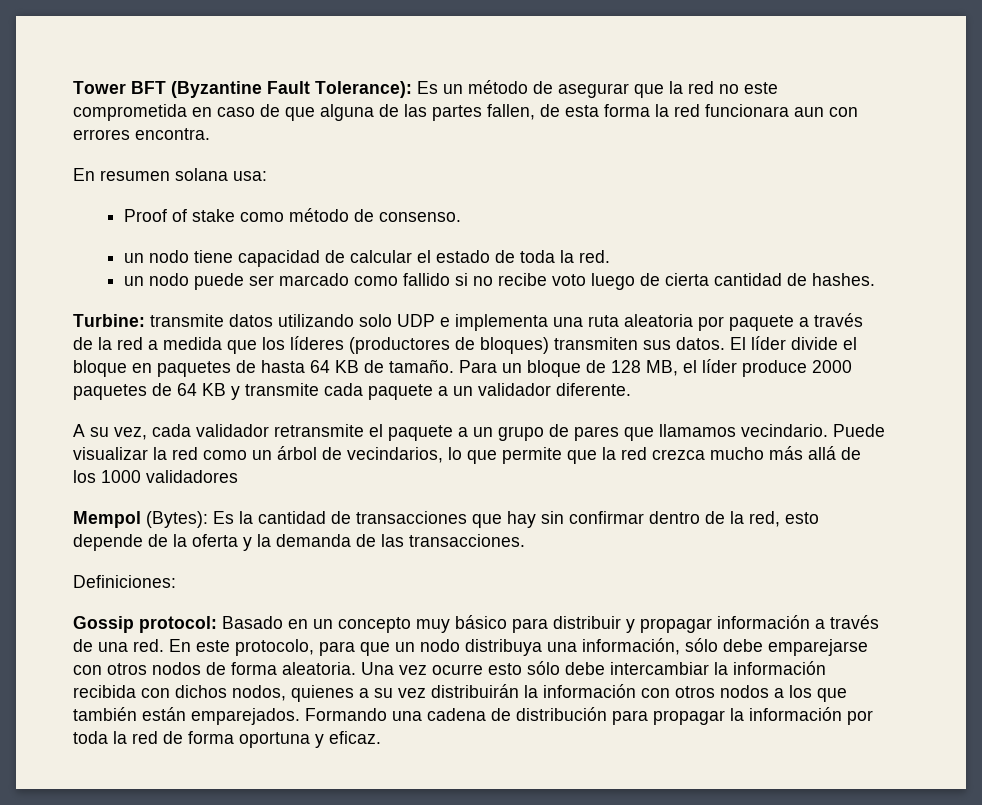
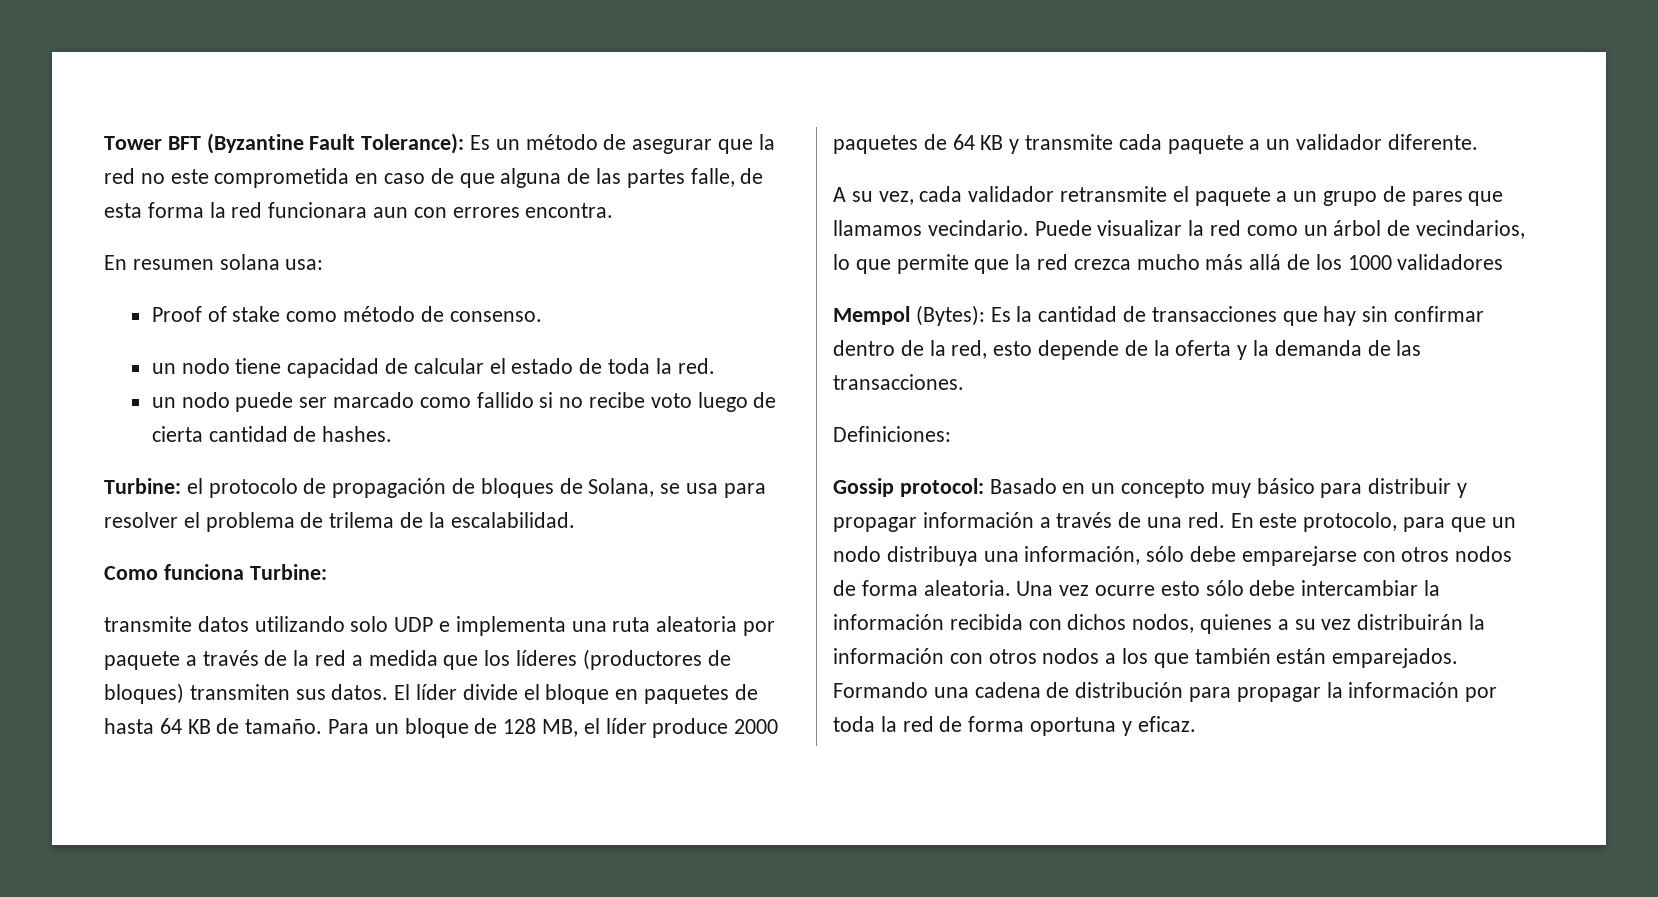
- Tower BFT (Byzantine Fault Tolerance): Es un método de asegurar que la red no este comprometida en caso de que alguna de las partes fallen, de esta forma la red funcionara aun con errores encontra.
+ Tower BFT (Byzantine Fault Tolerance): Es un método de asegurar que la red no este comprometida en caso de que alguna de las partes falle, de esta forma la red funcionara aun con errores encontra.
- Turbine: transmite datos utilizando solo UDP e implementa una ruta aleatoria por paquete a través de la red a medida que los líderes (productores de bloques) transmiten sus datos.
+ Turbine: el protocolo de propagación de bloques de Solana, se usa para resolver el problema de trilema de la escalabilidad.
+ Como funciona Turbine:
+ transmite datos utilizando solo UDP e implementa una ruta aleatoria por paquete a través de la red a medida que los líderes (productores de bloques) transmiten sus datos.

